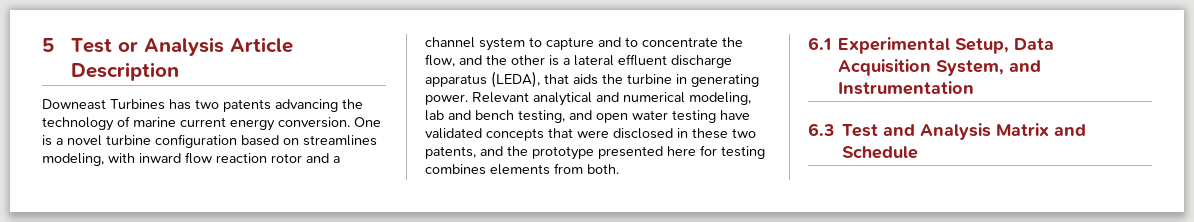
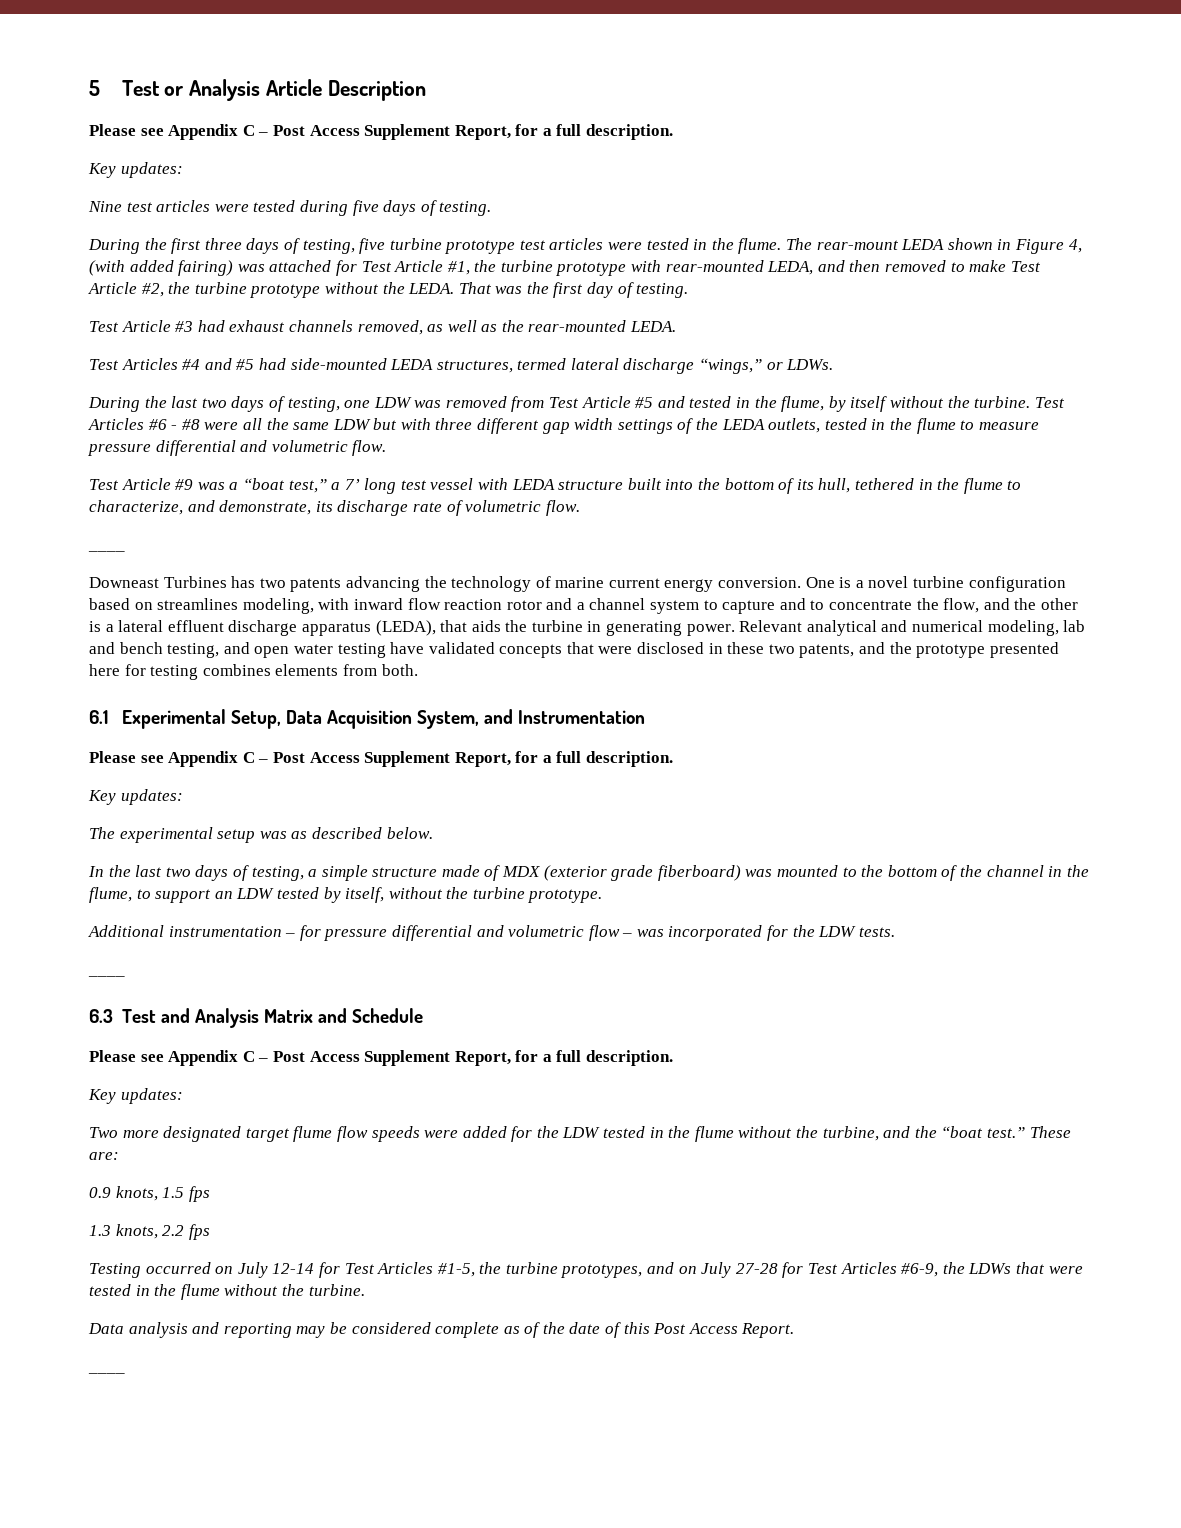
  5 Test or Analysis Article Description
+ Please see Appendix C – Post Access Supplement Report, for a full description.
+ Key updates:
+ Nine test articles were tested during five days of testing.
+ During the first three days of testing, five turbine prototype test articles were tested in the flume. The rear-mount LEDA shown in Figure 4, (with added fairing) was attached for Test Article #1, the turbine prototype with rear-mounted LEDA, and then removed to make Test Article #2, the turbine prototype without the LEDA. That was the first day of testing.
+ Test Article #3 had exhaust channels removed, as well as the rear-mounted LEDA.
+ Test Articles #4 and #5 had side-mounted LEDA structures, termed lateral discharge “wings,” or LDWs.
+ During the last two days of testing, one LDW was removed from Test Article #5 and tested in the flume, by itself without the turbine. Test Articles #6 - #8 were all the same LDW but with three different gap width settings of the LEDA outlets, tested in the flume to measure pressure differential and volumetric flow.
+ Test Article #9 was a “boat test,” a 7’ long test vessel with LEDA structure built into the bottom of its hull, tethered in the flume to characterize, and demonstrate, its discharge rate of volumetric flow.
+ ____
  6.1 Experimental Setup, Data Acquisition System, and Instrumentation
+ Please see Appendix C – Post Access Supplement Report, for a full description.
+ Key updates:
+ The experimental setup was as described below.
+ In the last two days of testing, a simple structure made of MDX (exterior grade fiberboard) was mounted to the bottom of the channel in the flume, to support an LDW tested by itself, without the turbine prototype.
+ Additional instrumentation – for pressure differential and volumetric flow – was incorporated for the LDW tests.
+ ____
  6.3 Test and Analysis Matrix and Schedule
+ Please see Appendix C – Post Access Supplement Report, for a full description.
+ Key updates:
+ Two more designated target flume flow speeds were added for the LDW tested in the flume without the turbine, and the “boat test.” These are:
+ 0.9 knots, 1.5 fps
+ 1.3 knots, 2.2 fps
+ Testing occurred on July 12-14 for Test Articles #1-5, the turbine prototypes, and on July 27-28 for Test Articles #6-9, the LDWs that were tested in the flume without the turbine.
+ Data analysis and reporting may be considered complete as of the date of this Post Access Report.
+ ____

